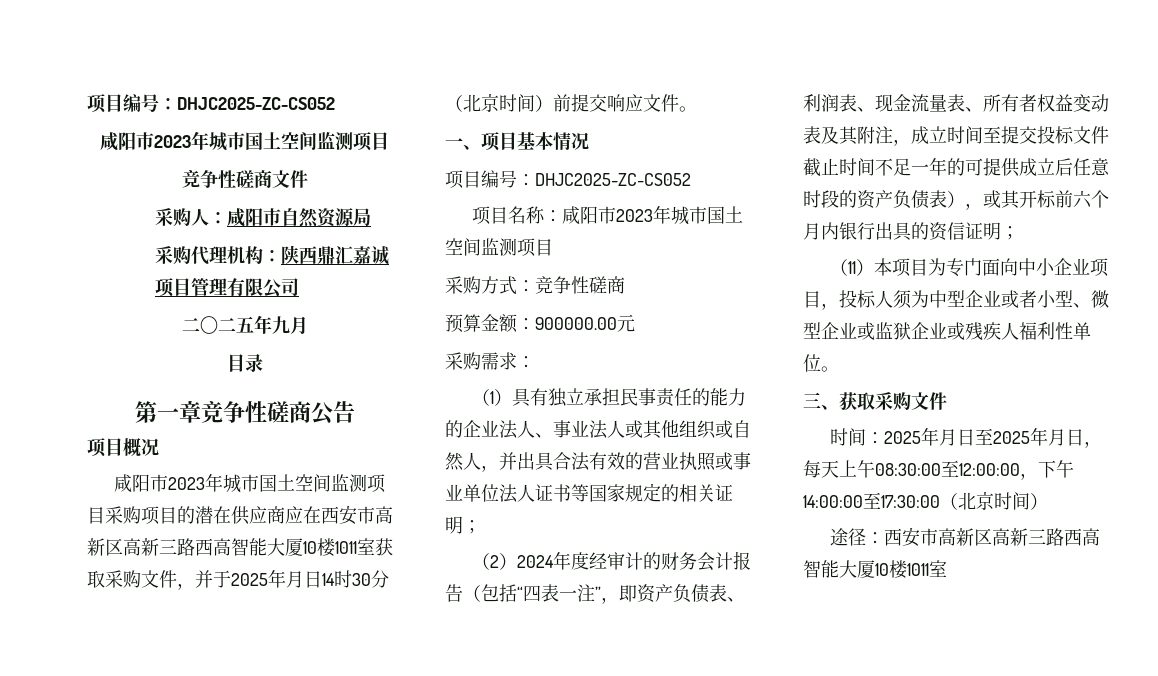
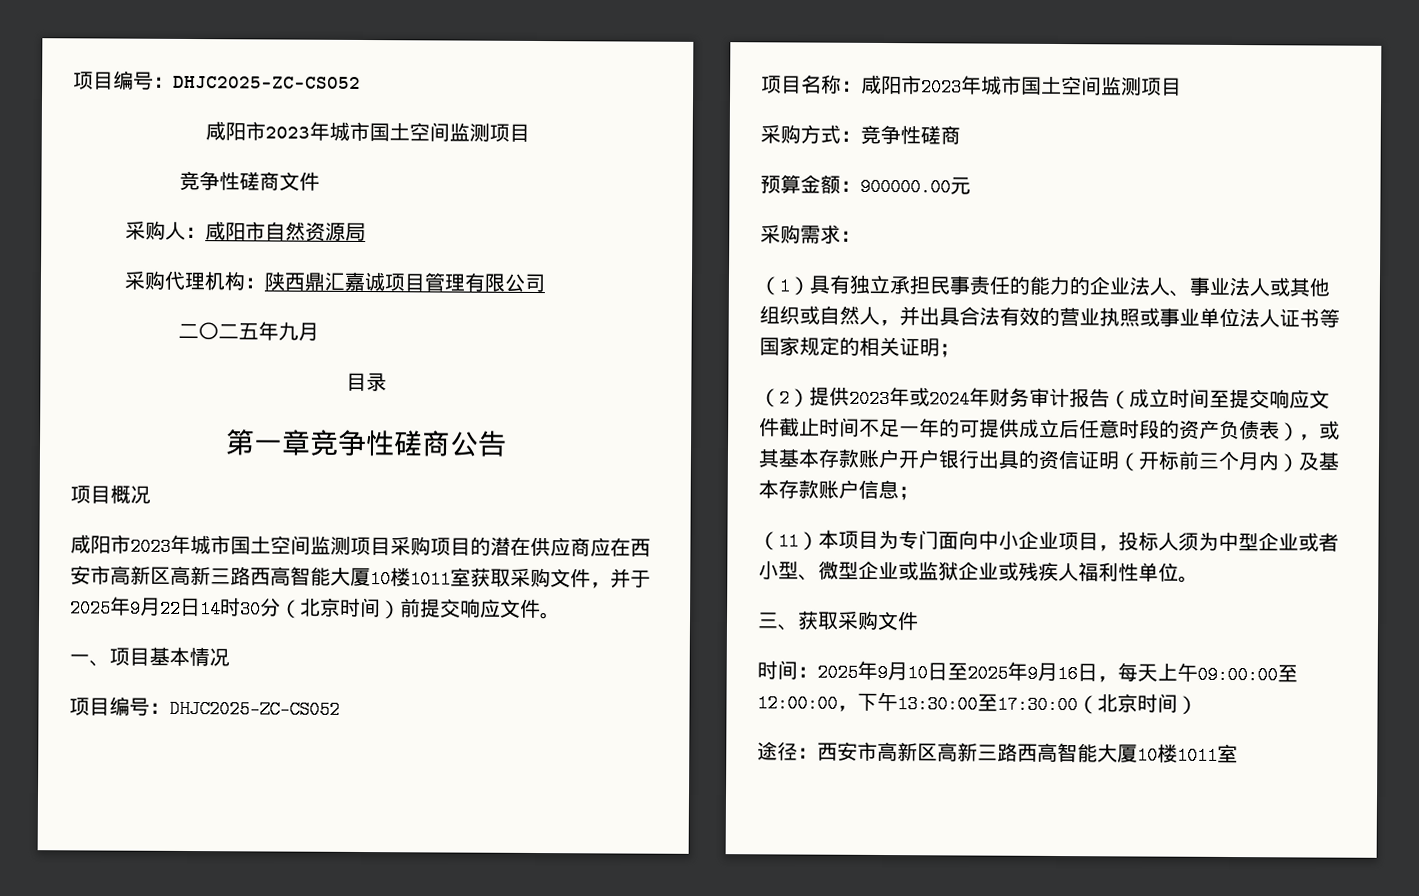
- 咸阳市2023年城市国土空间监测项目采购项目的潜在供应商应在西安市高新区高新三路西高智能大厦10楼1011室获取采购文件，并于2025年月日14时30分（北京时间）前提交响应文件。
+ 咸阳市2023年城市国土空间监测项目采购项目的潜在供应商应在西安市高新区高新三路西高智能大厦10楼1011室获取采购文件，并于2025年9月22日14时30分（北京时间）前提交响应文件。
- （2）2024年度经审计的财务会计报告（包括“四表一注”，即资产负债表、利润表、现金流量表、所有者权益变动表及其附注，成立时间至提交投标文件截止时间不足一年的可提供成立后任意时段的资产负债表），或其开标前六个月内银行出具的资信证明；
+ （2）提供2023年或2024年财务审计报告（成立时间至提交响应文件截止时间不足一年的可提供成立后任意时段的资产负债表），或其基本存款账户开户银行出具的资信证明（开标前三个月内）及基本存款账户信息；
- 时间：2025年月日至2025年月日，每天上午08:30:00至12:00:00，下午14:00:00至17:30:00（北京时间）
+ 时间：2025年9月10日至2025年9月16日，每天上午09:00:00至12:00:00，下午13:30:00至17:30:00（北京时间）

